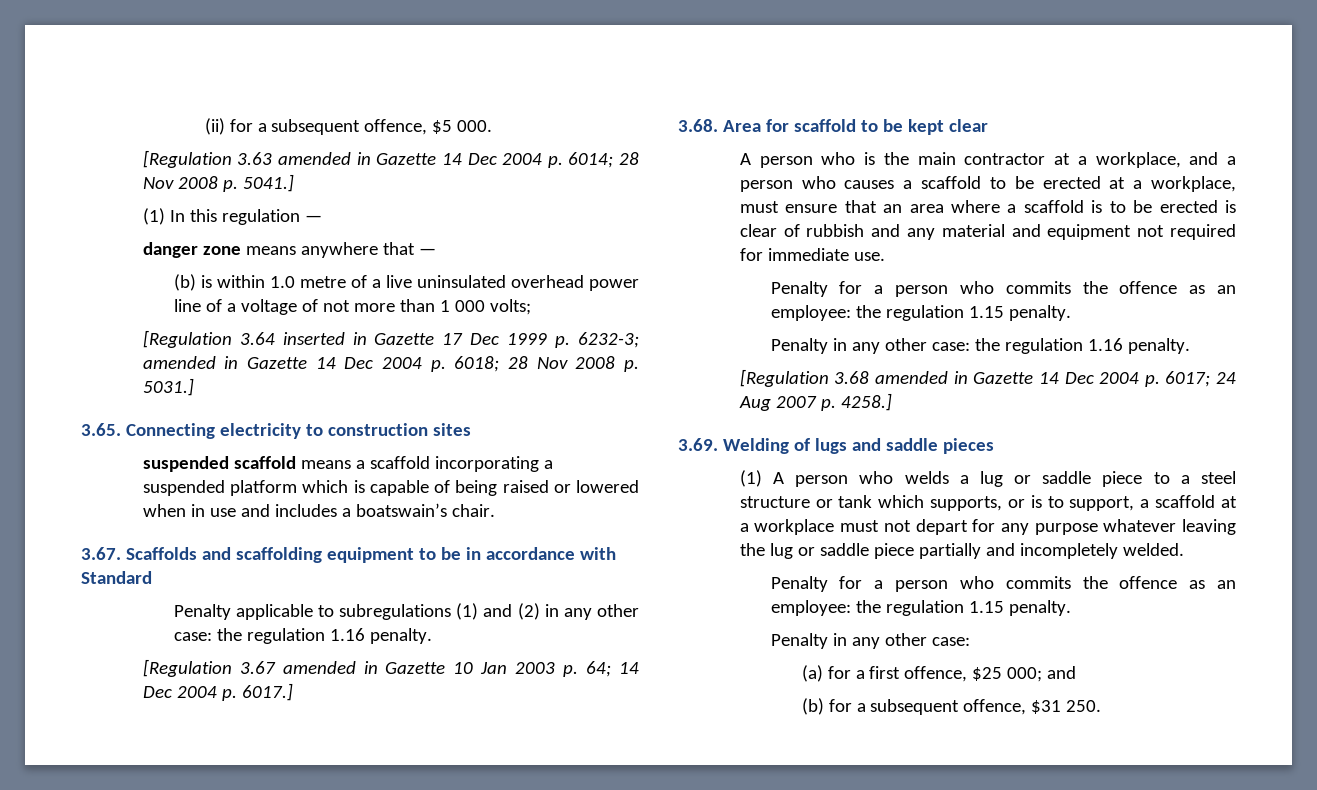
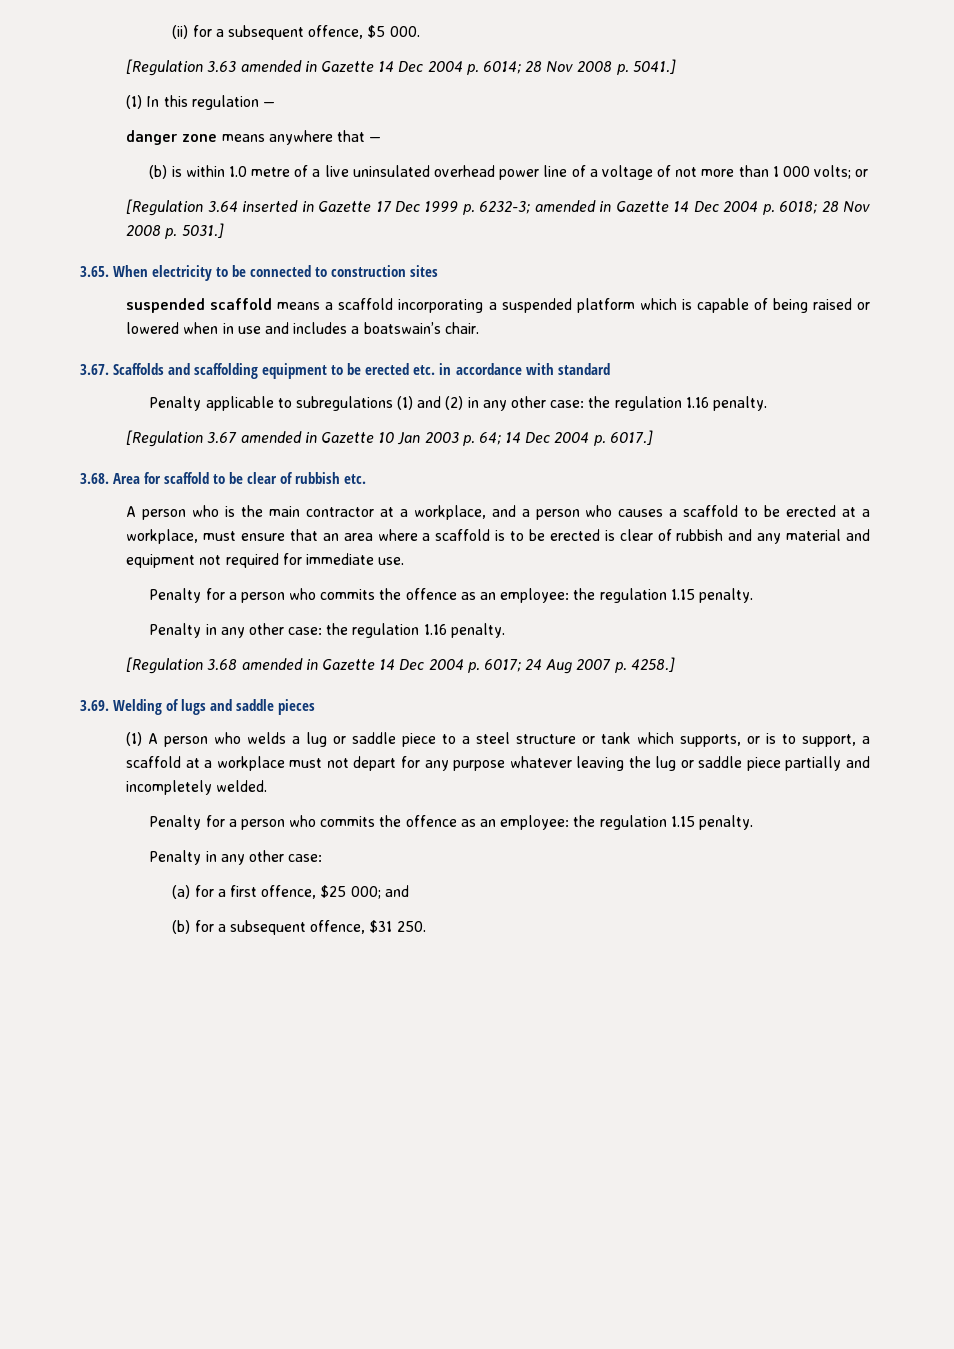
- (b) is within 1.0 metre of a live uninsulated overhead power line of a voltage of not more than 1 000 volts;
+ (b) is within 1.0 metre of a live uninsulated overhead power line of a voltage of not more than 1 000 volts; or
- 3.65. Connecting electricity to construction sites
+ 3.65. When electricity to be connected to construction sites
- 3.67. Scaffolds and scaffolding equipment to be in accordance with Standard
+ 3.67. Scaffolds and scaffolding equipment to be erected etc. in accordance with standard
- 3.68. Area for scaffold to be kept clear
+ 3.68. Area for scaffold to be clear of rubbish etc.

